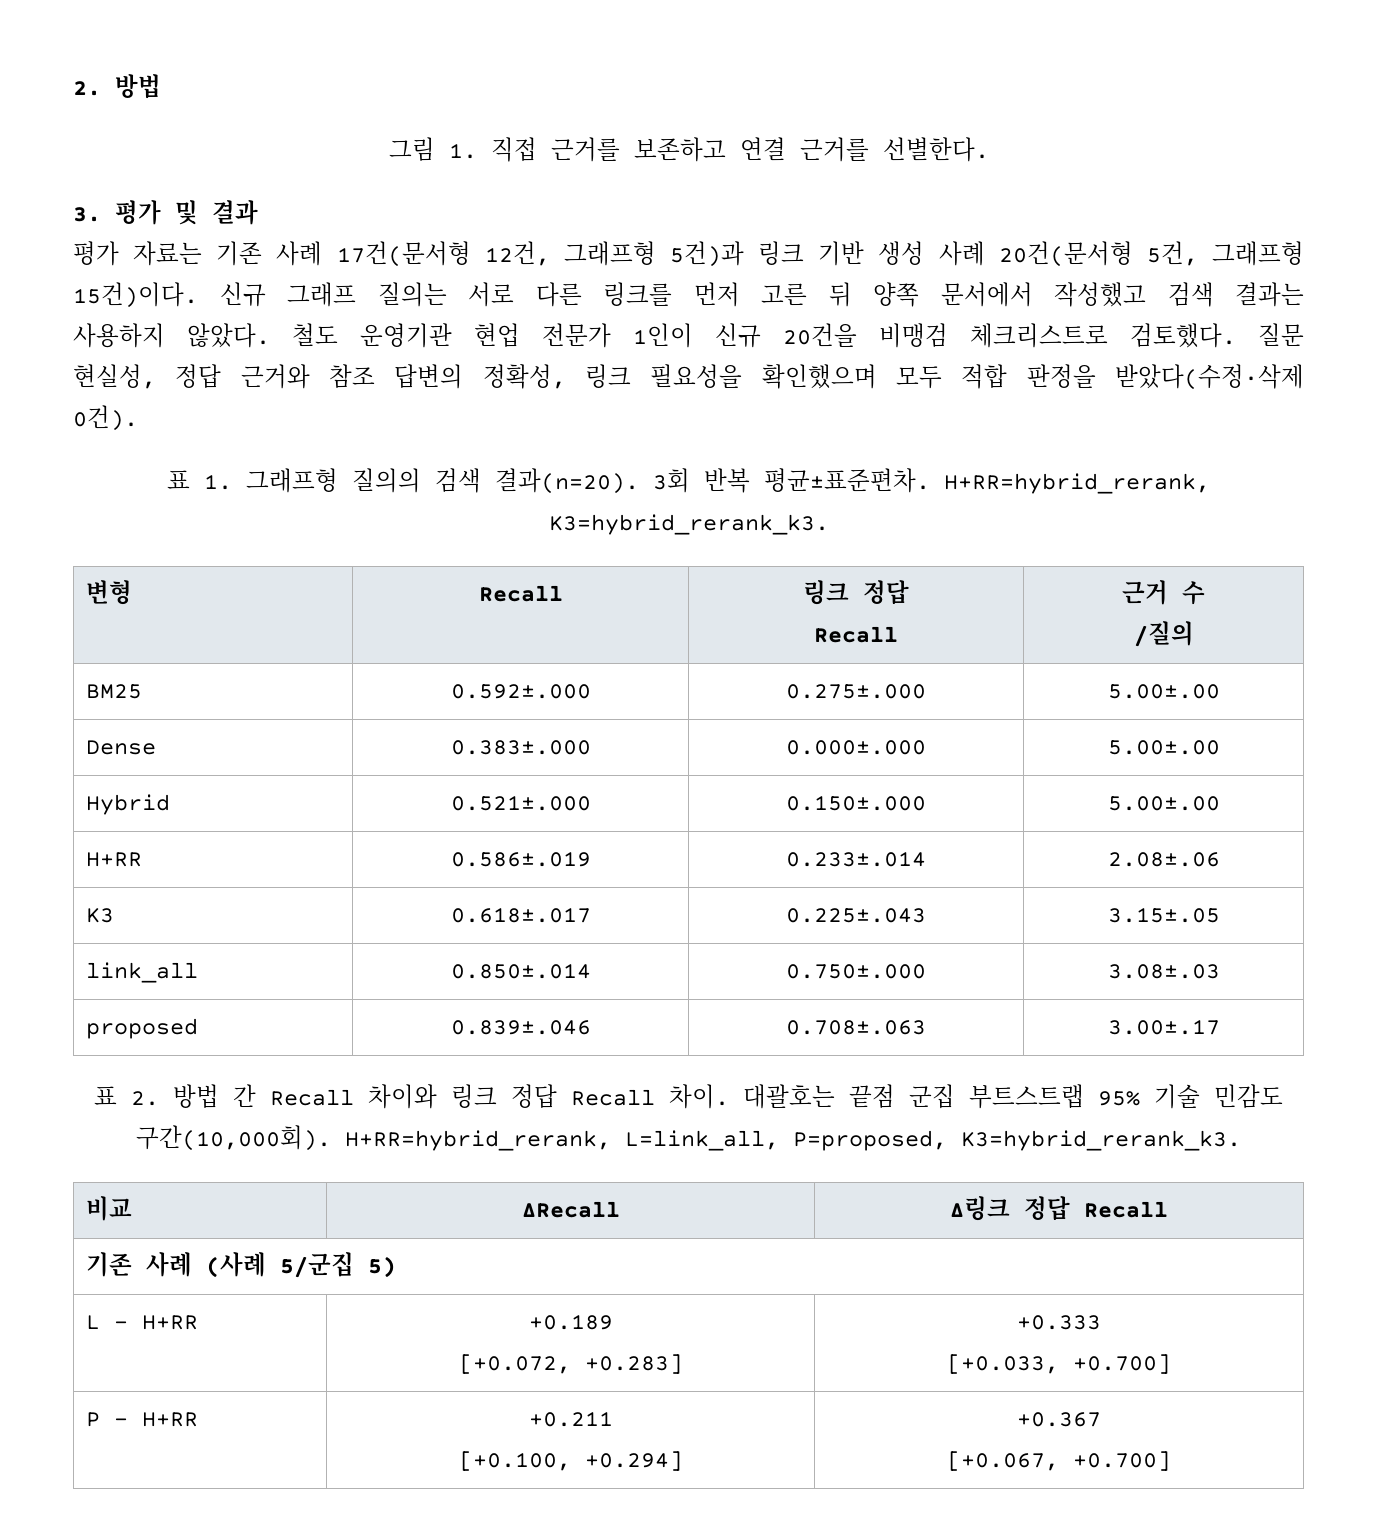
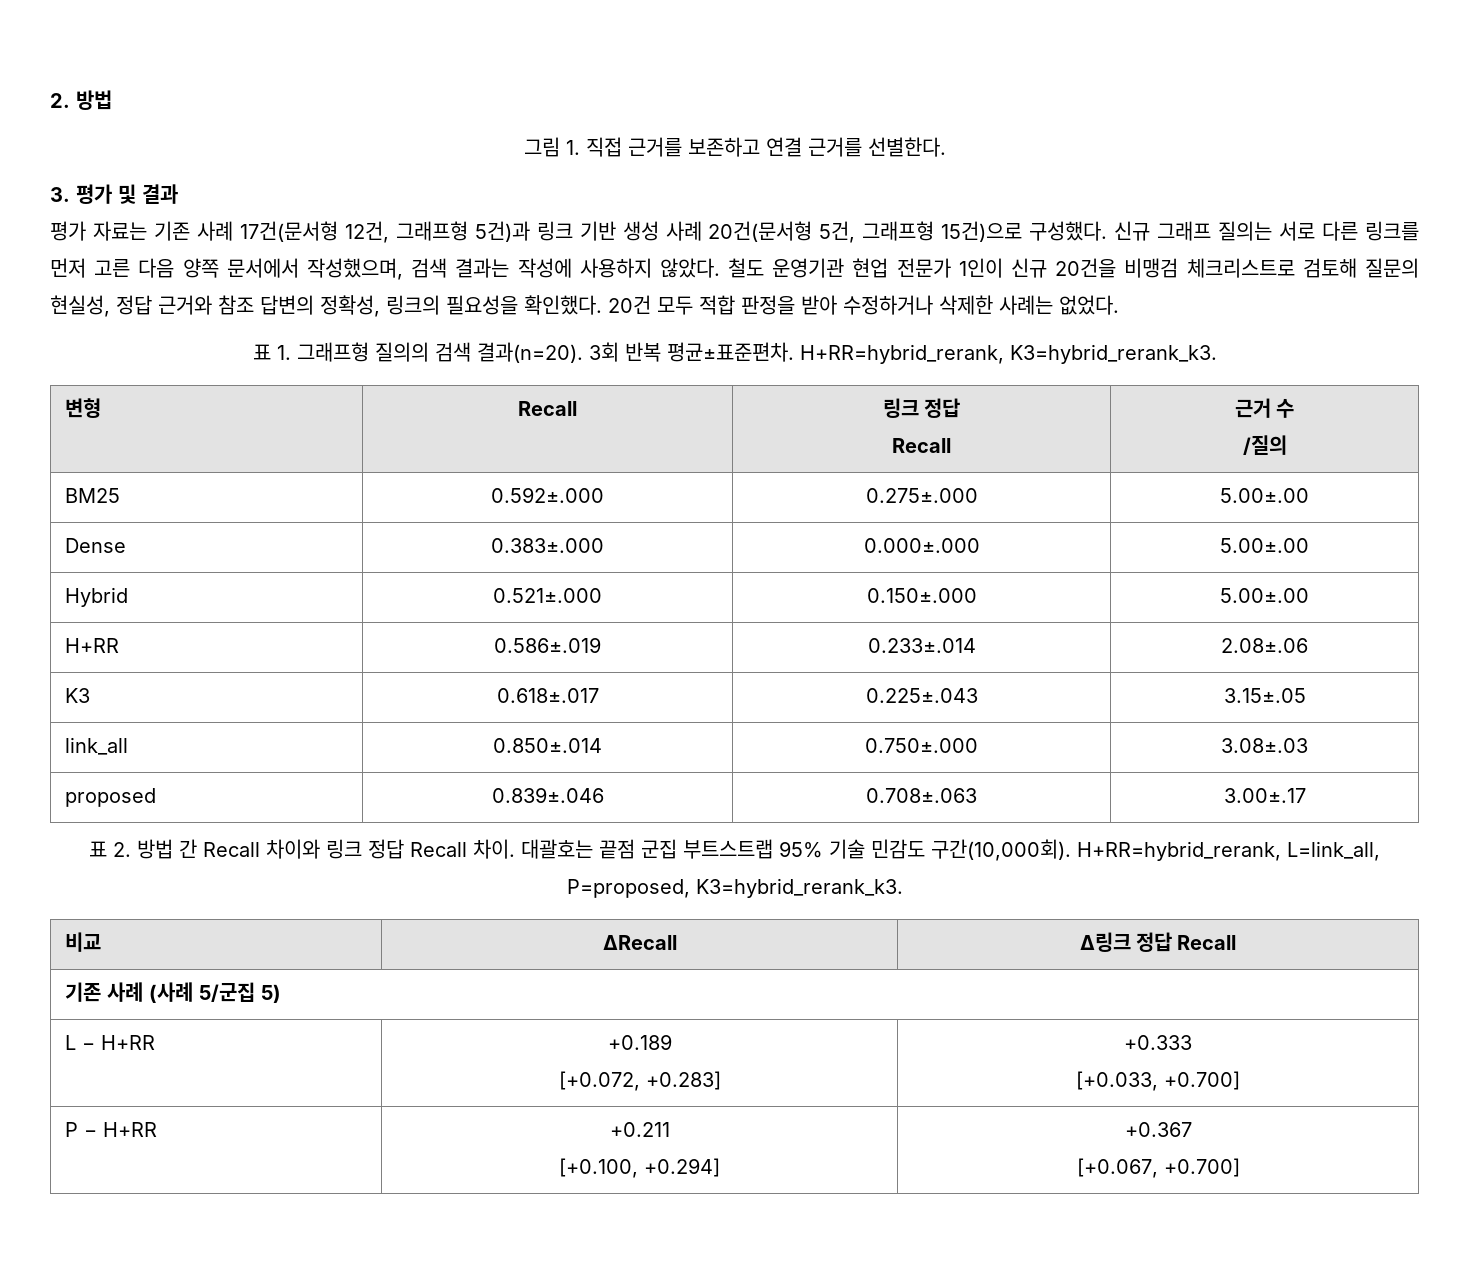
- 평가 자료는 기존 사례 17건(문서형 12건, 그래프형 5건)과 링크 기반 생성 사례 20건(문서형 5건, 그래프형 15건)이다.
+ 평가 자료는 기존 사례 17건(문서형 12건, 그래프형 5건)과 링크 기반 생성 사례 20건(문서형 5건, 그래프형 15건)으로 구성했다.
- 신규 그래프 질의는 서로 다른 링크를 먼저 고른 뒤 양쪽 문서에서 작성했고 검색 결과는 사용하지 않았다.
+ 신규 그래프 질의는 서로 다른 링크를 먼저 고른 다음 양쪽 문서에서 작성했으며, 검색 결과는 작성에 사용하지 않았다.
- 철도 운영기관 현업 전문가 1인이 신규 20건을 비맹검 체크리스트로 검토했다. 질문 현실성, 정답 근거와 참조 답변의 정확성, 링크 필요성을 확인했으며 모두 적합 판정을 받았다(수정·삭제 0건).
+ 철도 운영기관 현업 전문가 1인이 신규 20건을 비맹검 체크리스트로 검토해 질문의 현실성, 정답 근거와 참조 답변의 정확성, 링크의 필요성을 확인했다. 20건 모두 적합 판정을 받아 수정하거나 삭제한 사례는 없었다.

